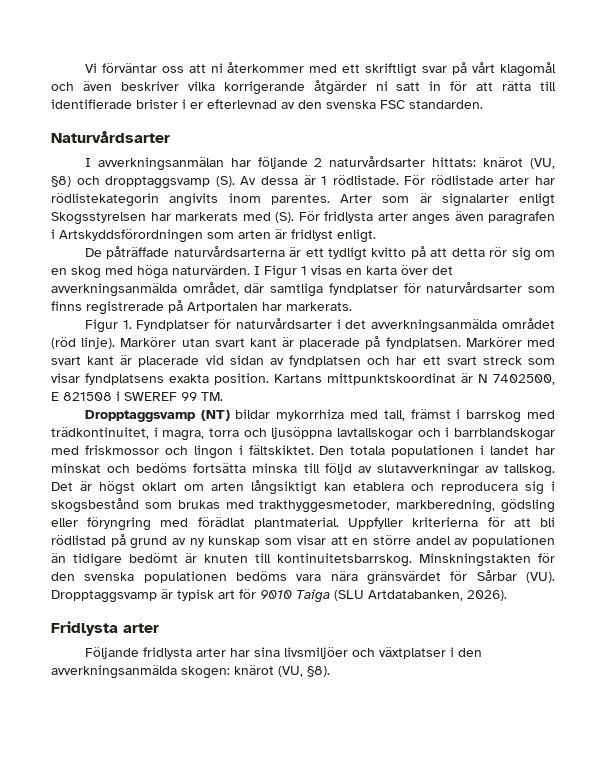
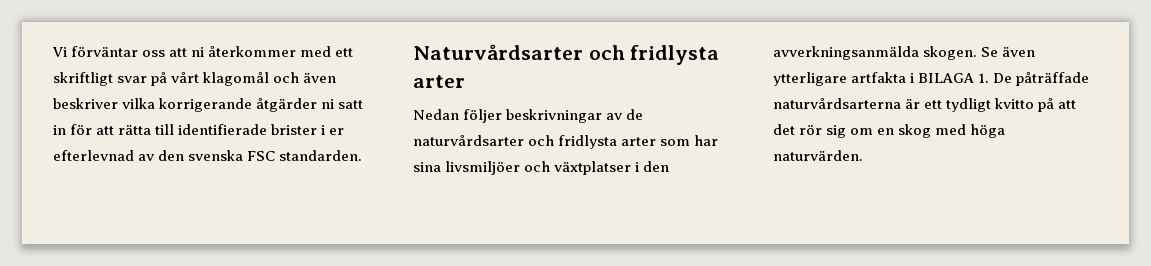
- Naturvårdsarter
- I avverkningsanmälan har följande 2 naturvårdsarter hittats: knärot (VU, §8) och dropptaggsvamp (S). Av dessa är 1 rödlistade. För rödlistade arter har rödlistekategorin angivits inom parentes. Arter som är signalarter enligt Skogsstyrelsen har markerats med (S). För fridlysta arter anges även paragrafen i Artskyddsförordningen som arten är fridlyst enligt.
- De påträffade naturvårdsarterna är ett tydligt kvitto på att detta rör sig om en skog med höga naturvärden. I Figur 1 visas en karta över det avverkningsanmälda området, där samtliga fyndplatser för naturvårdsarter som finns registrerade på Artportalen har markerats.
- Figur 1. Fyndplatser för naturvårdsarter i det avverkningsanmälda området (röd linje). Markörer utan svart kant är placerade på fyndplatsen. Markörer med svart kant är placerade vid sidan av fyndplatsen och har ett svart streck som visar fyndplatsens exakta position. Kartans mittpunktskoordinat är N 7402500, E 821508 i SWEREF 99 TM.
- Dropptaggsvamp (NT) bildar mykorrhiza med tall, främst i barrskog med trädkontinuitet, i magra, torra och ljusöppna lavtallskogar och i barrblandskogar med friskmossor och lingon i fältskiktet. Den totala populationen i landet har minskat och bedöms fortsätta minska till följd av slutavverkningar av tallskog. Det är högst oklart om arten långsiktigt kan etablera och reproducera sig i skogsbestånd som brukas med trakthyggesmetoder, markberedning, gödsling eller föryngring med förädlat plantmaterial. Uppfyller kriterierna för att bli rödlistad på grund av ny kunskap som visar att en större andel av populationen än tidigare bedömt är knuten till kontinuitetsbarrskog. Minskningstakten för den svenska populationen bedöms vara nära gränsvärdet för Sårbar (VU). Dropptaggsvamp är typisk art för 9010 Taiga (SLU Artdatabanken, 2026).
- Fridlysta arter
- Följande fridlysta arter har sina livsmiljöer och växtplatser i den avverkningsanmälda skogen: knärot (VU, §8).
+ Naturvårdsarter och fridlysta arter
+ Nedan följer beskrivningar av de naturvårdsarter och fridlysta arter som har sina livsmiljöer och växtplatser i den avverkningsanmälda skogen. Se även ytterligare artfakta i BILAGA 1. De påträffade naturvårdsarterna är ett tydligt kvitto på att det rör sig om en skog med höga naturvärden.

